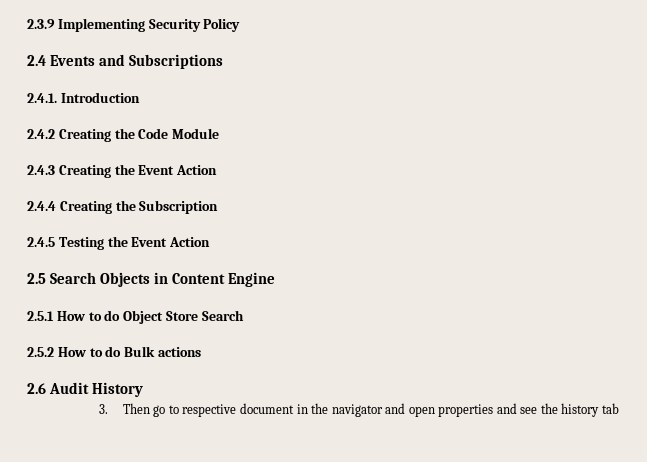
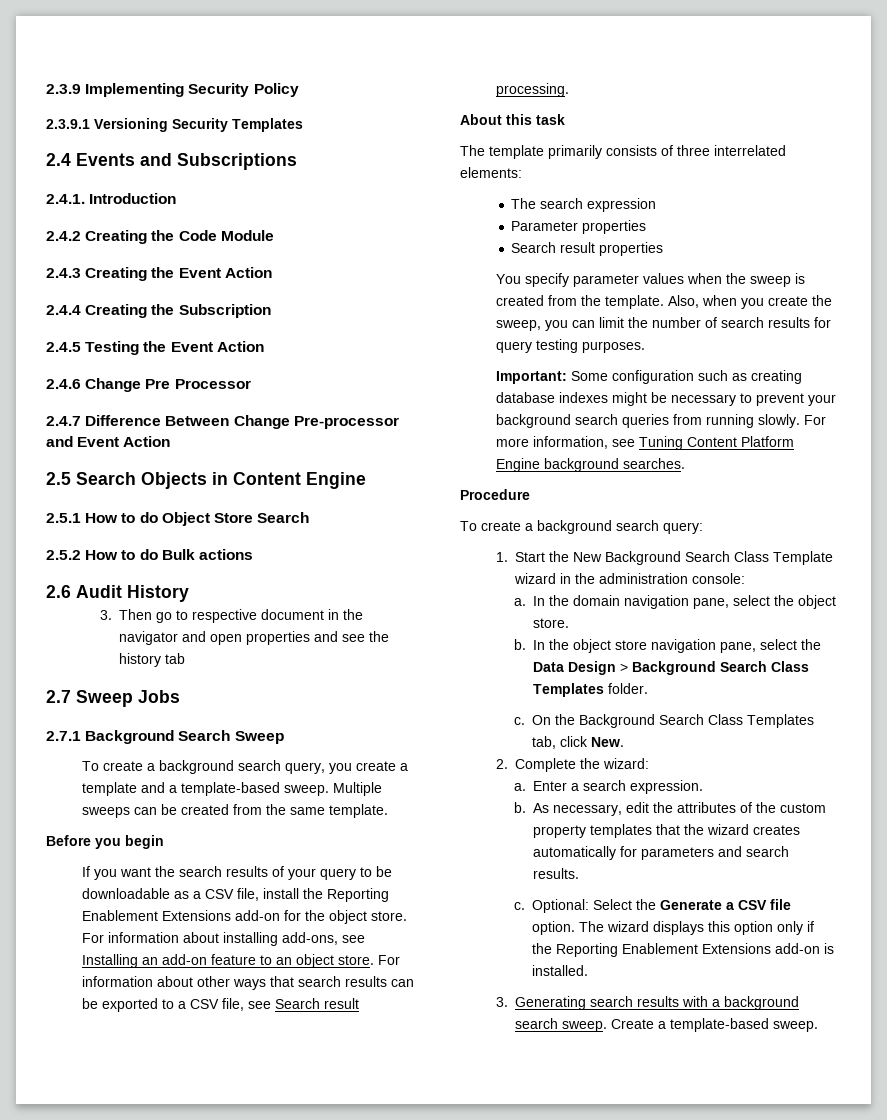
+ 2.3.9.1 Versioning Security Templates
+ 2.4.6 Change Pre Processor
+ 2.4.7 Difference Between Change Pre-processor and Event Action
+ 2.7 Sweep Jobs
+ 2.7.1 Background Search Sweep
+ To create a background search query, you create a template and a template-based sweep. Multiple sweeps can be created from the same template.
+ Before you begin
+ If you want the search results of your query to be downloadable as a CSV file, install the Reporting Enablement Extensions add-on for the object store. For information about installing add-ons, see Installing an add-on feature to an object store. For information about other ways that search results can be exported to a CSV file, see Search result processing.
+ About this task
+ The template primarily consists of three interrelated elements:
+ The search expression
+ Parameter properties
+ Search result properties
+ You specify parameter values when the sweep is created from the template. Also, when you create the sweep, you can limit the number of search results for query testing purposes.
+ Important: Some configuration such as creating database indexes might be necessary to prevent your background search queries from running slowly. For more information, see Tuning Content Platform Engine background searches.
+ Procedure
+ To create a background search query:
+ 1. Start the New Background Search Class Template wizard in the administration console:
+ a. In the domain navigation pane, select the object store.
+ b. In the object store navigation pane, select the Data Design > Background Search Class Templates folder.
+ c. On the Background Search Class Templates tab, click New.
+ 2. Complete the wizard:
+ a. Enter a search expression.
+ b. As necessary, edit the attributes of the custom property templates that the wizard creates automatically for parameters and search results.
+ c. Optional: Select the Generate a CSV file option. The wizard displays this option only if the Reporting Enablement Extensions add-on is installed.
+ 3. Generating search results with a background search sweep. Create a template-based sweep.

